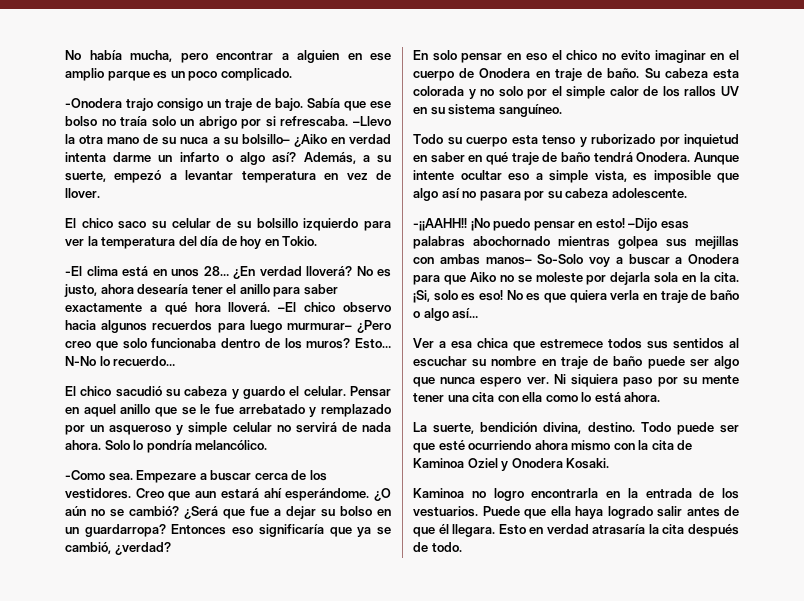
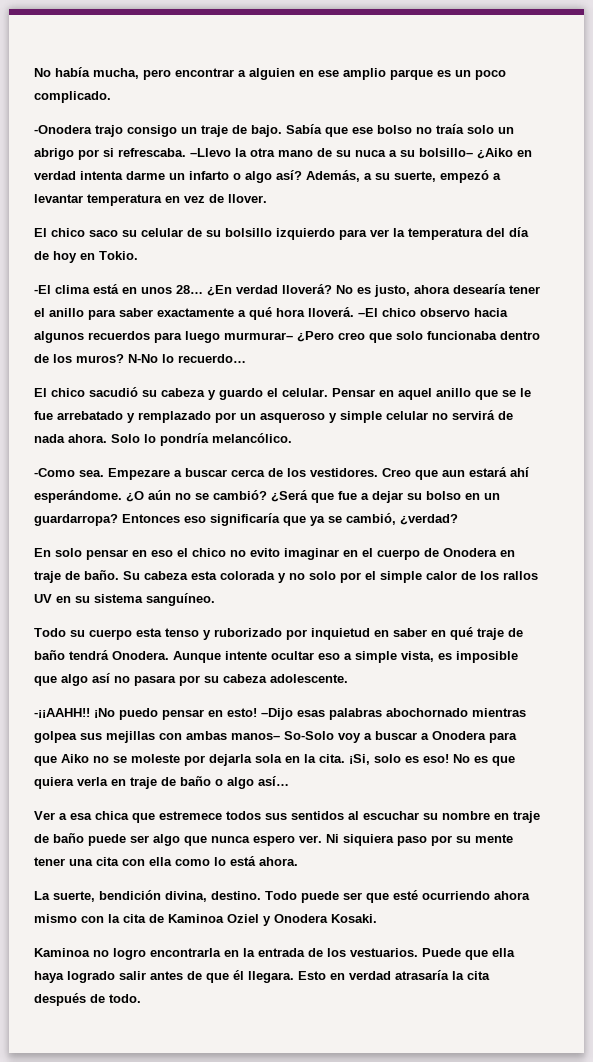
- Esto…

